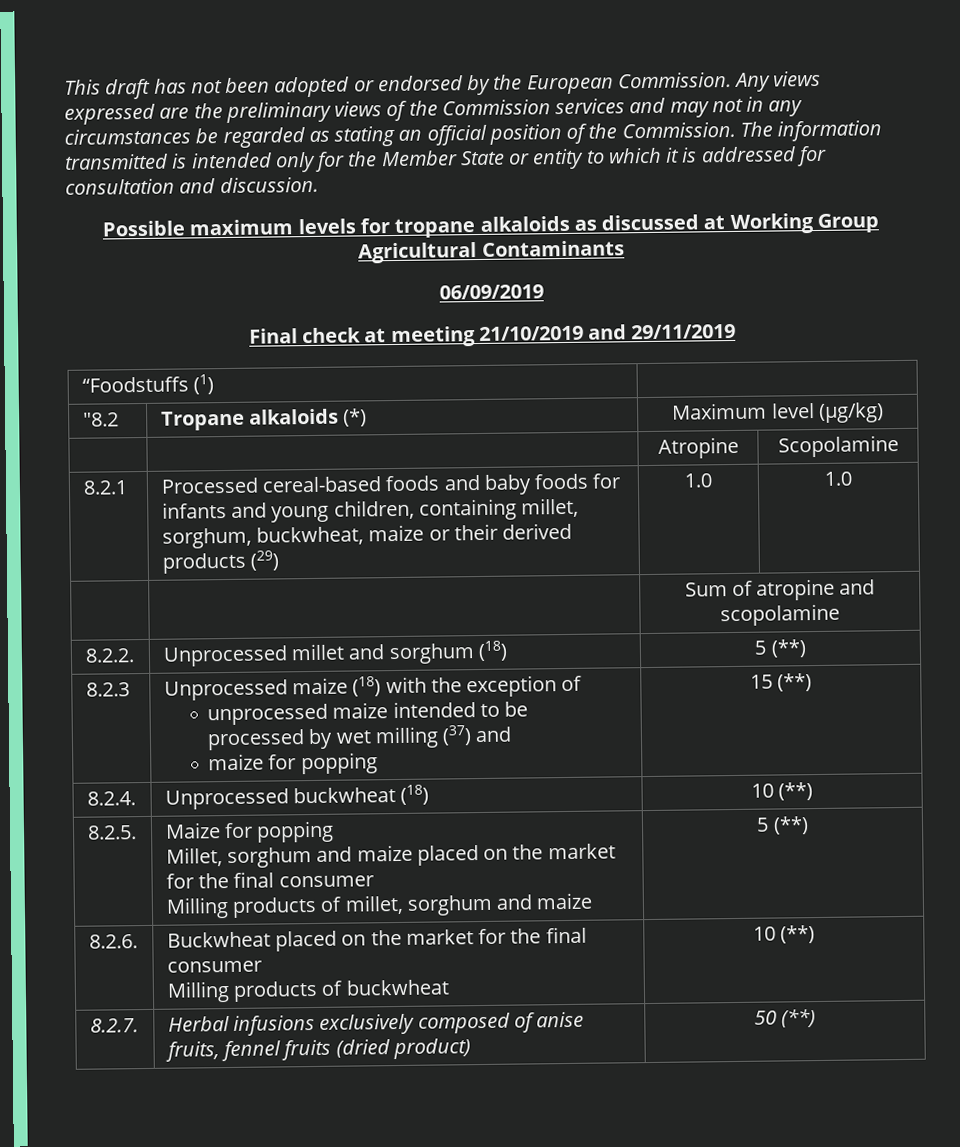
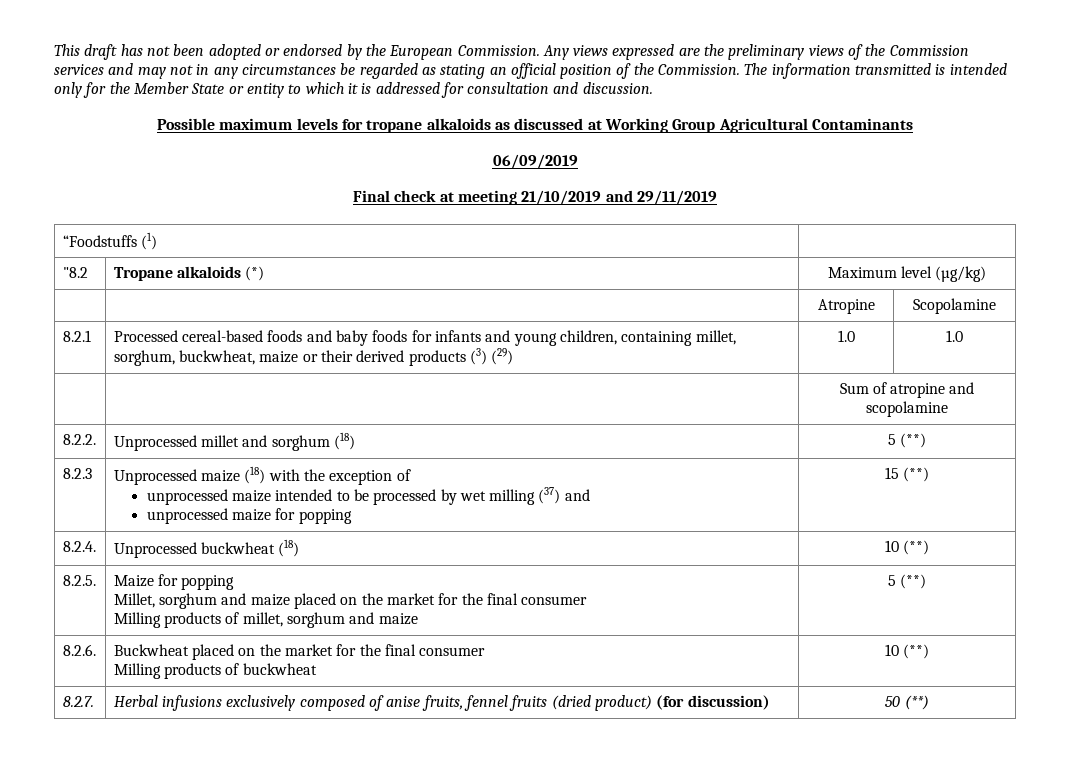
- 8.2.1 | Processed cereal-based foods and baby foods for infants and young children, containing millet, sorghum, buckwheat, maize or their derived products (29) | 1.0 | 1.0
+ 8.2.1 | Processed cereal-based foods and baby foods for infants and young children, containing millet, sorghum, buckwheat, maize or their derived products (3) (29) | 1.0 | 1.0
  8.2.3 | Unprocessed maize (18) with the exception of
  unprocessed maize intended to be processed by wet milling (37) and
- maize for popping | 15 (**)
+ unprocessed maize for popping | 15 (**)
- 8.2.7. | Herbal infusions exclusively composed of anise fruits, fennel fruits (dried product) | 50 (**)
+ 8.2.7. | Herbal infusions exclusively composed of anise fruits, fennel fruits (dried product) (for discussion) | 50 (**)

